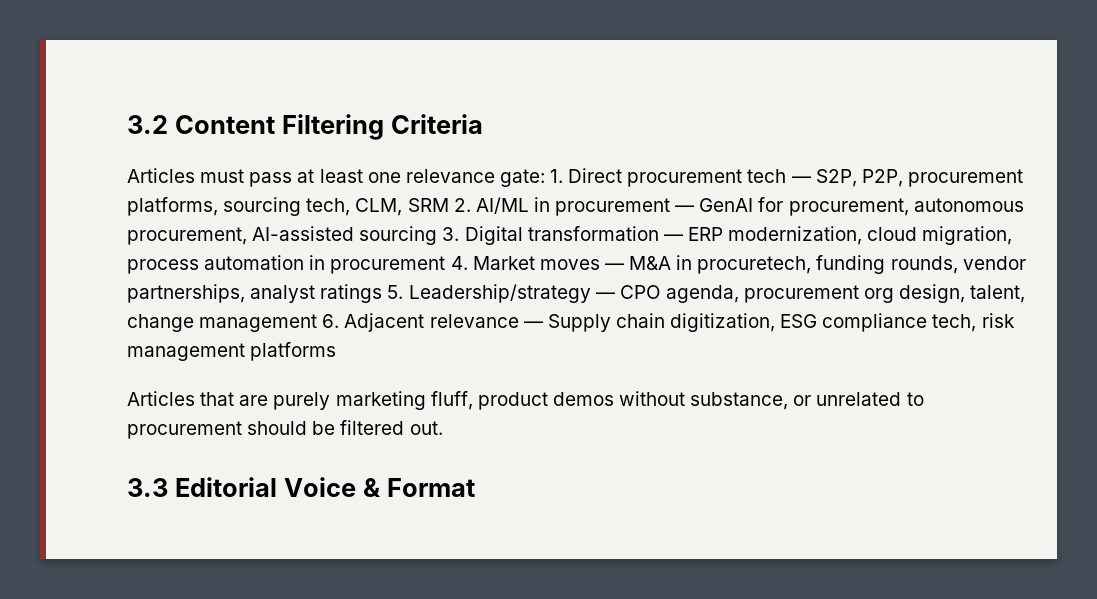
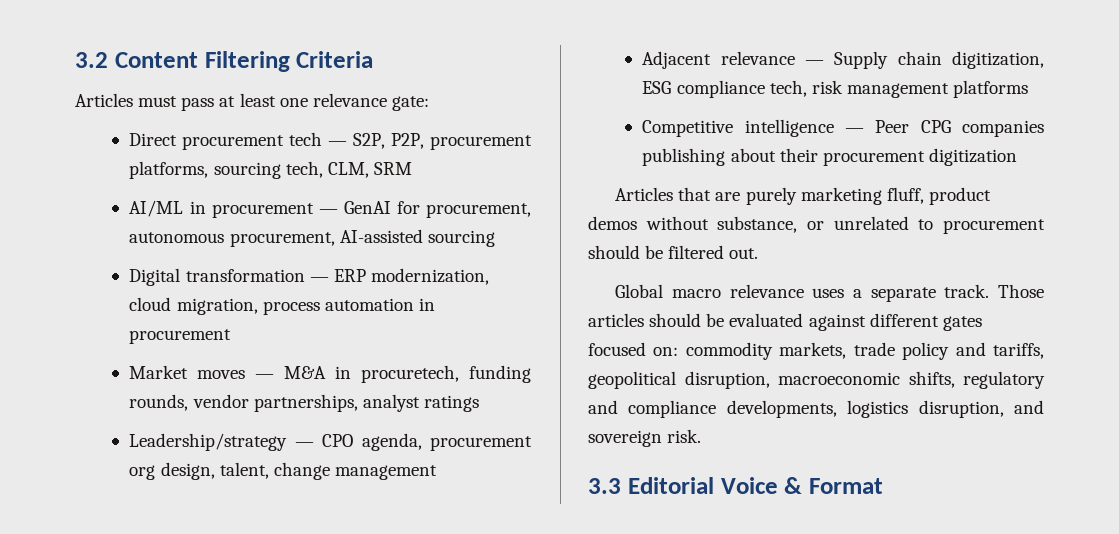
- Articles must pass at least one relevance gate: 1. Direct procurement tech — S2P, P2P, procurement platforms, sourcing tech, CLM, SRM 2. AI/ML in procurement — GenAI for procurement, autonomous procurement, AI-assisted sourcing 3. Digital transformation — ERP modernization, cloud migration, process automation in procurement 4. Market moves — M&A in procuretech, funding rounds, vendor partnerships, analyst ratings 5. Leadership/strategy — CPO agenda, procurement org design, talent, change management 6. Adjacent relevance — Supply chain digitization, ESG compliance tech, risk management platforms
+ Articles must pass at least one relevance gate:
+ Direct procurement tech — S2P, P2P, procurement platforms, sourcing tech, CLM, SRM
+ AI/ML in procurement — GenAI for procurement, autonomous procurement, AI-assisted sourcing
+ Digital transformation — ERP modernization, cloud migration, process automation in procurement
+ Market moves — M&A in procuretech, funding rounds, vendor partnerships, analyst ratings
+ Leadership/strategy — CPO agenda, procurement org design, talent, change management
+ Adjacent relevance — Supply chain digitization, ESG compliance tech, risk management platforms
+ Competitive intelligence — Peer CPG companies publishing about their procurement digitization
+ Global macro relevance uses a separate track. Those articles should be evaluated against different gates focused on: commodity markets, trade policy and tariffs, geopolitical disruption, macroeconomic shifts, regulatory and compliance developments, logistics disruption, and sovereign risk.

